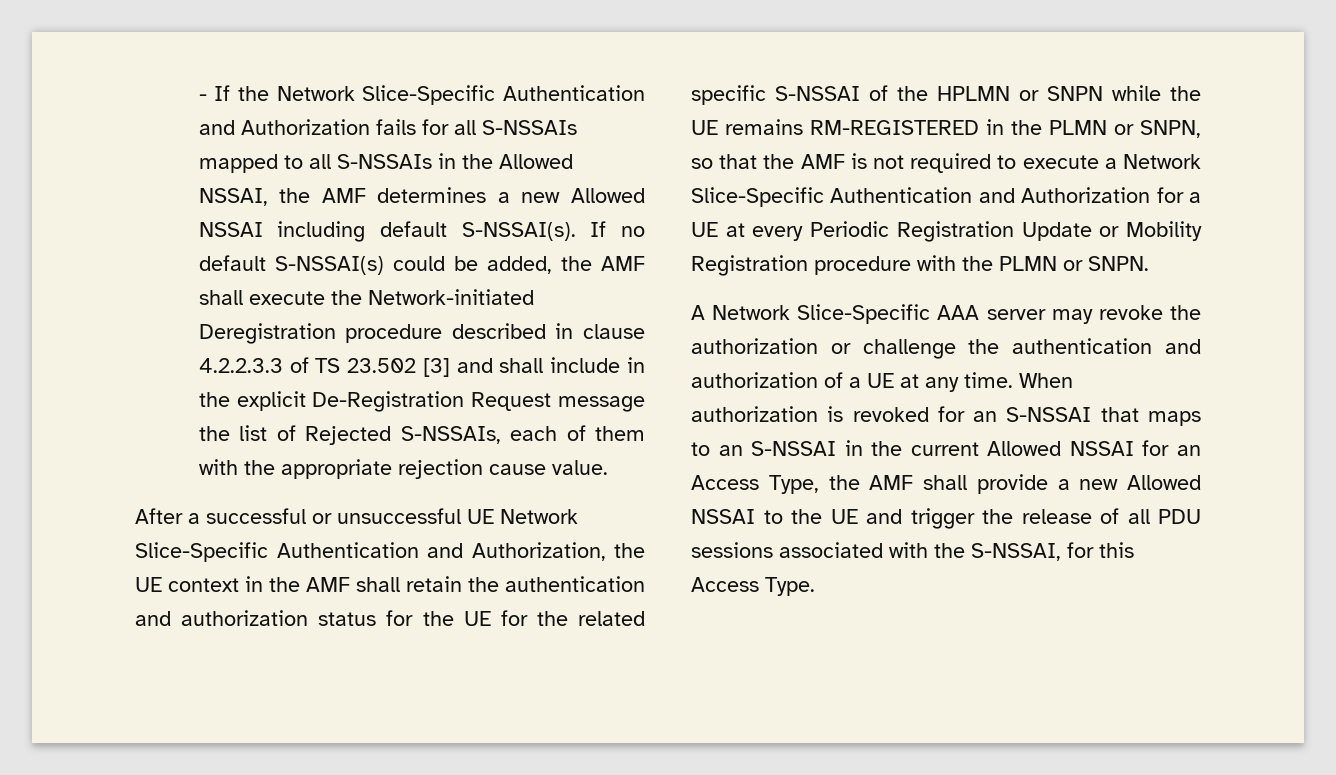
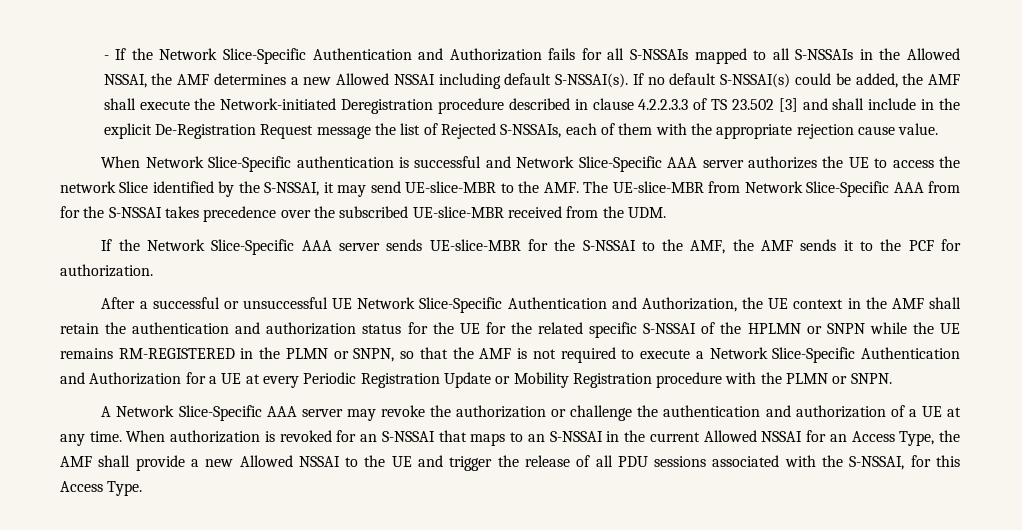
+ When Network Slice-Specific authentication is successful and Network Slice-Specific AAA server authorizes the UE to access the network Slice identified by the S-NSSAI, it may send UE-slice-MBR to the AMF. The UE-slice-MBR from Network Slice-Specific AAA from for the S-NSSAI takes precedence over the subscribed UE-slice-MBR received from the UDM.
+ If the Network Slice-Specific AAA server sends UE-slice-MBR for the S-NSSAI to the AMF, the AMF sends it to the PCF for authorization.

